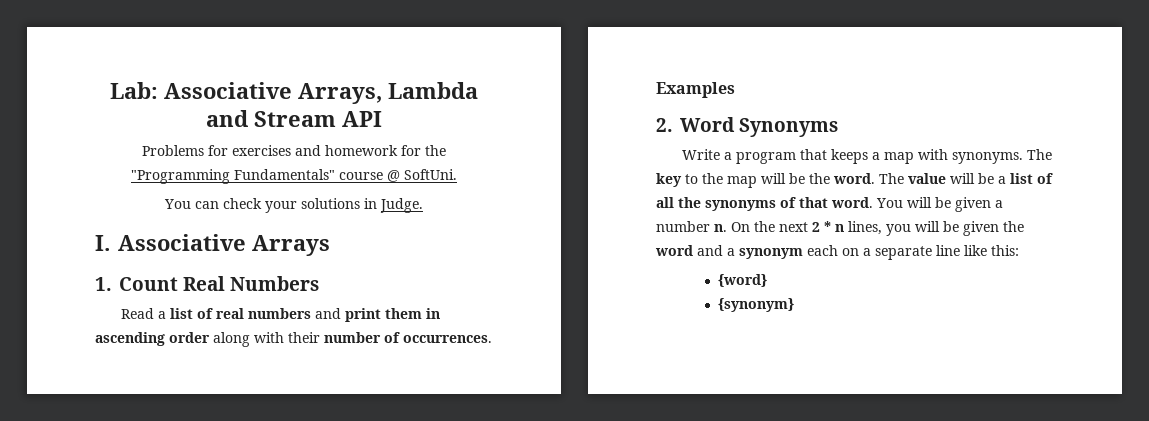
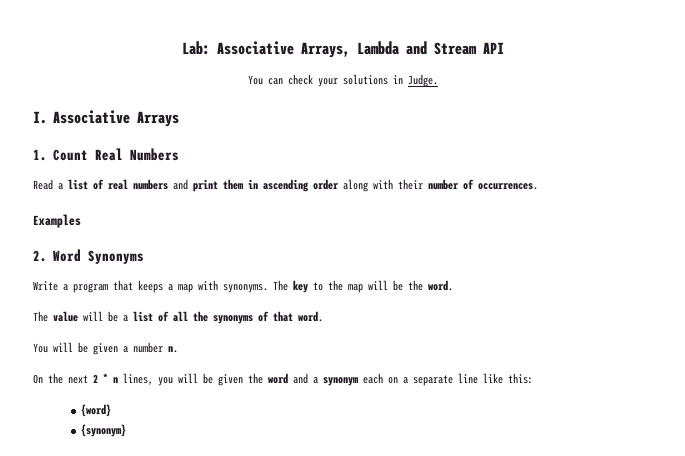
- Problems for exercises and homework for the "Programming Fundamentals" course @ SoftUni.
- The key to the map will be the word. The value will be a list of all the synonyms of that word. You will be given a number n. On the next 2 * n lines, you will be given the word and a synonym each on a separate line like this:
+ The key to the map will be the word.
+ The value will be a list of all the synonyms of that word.
+ You will be given a number n.
+ On the next 2 * n lines, you will be given the word and a synonym each on a separate line like this:

